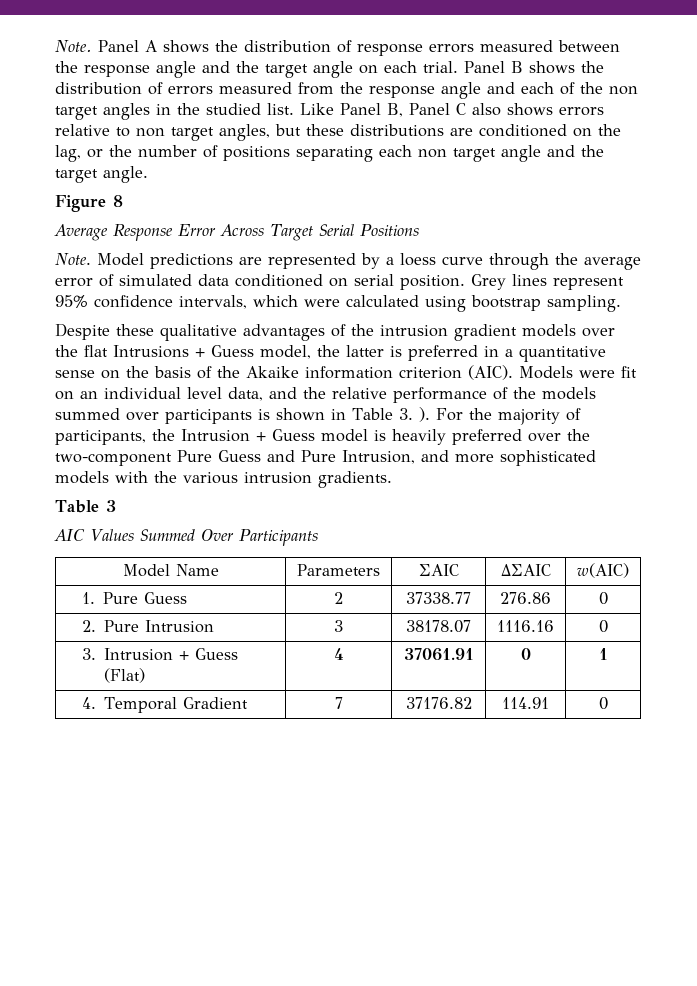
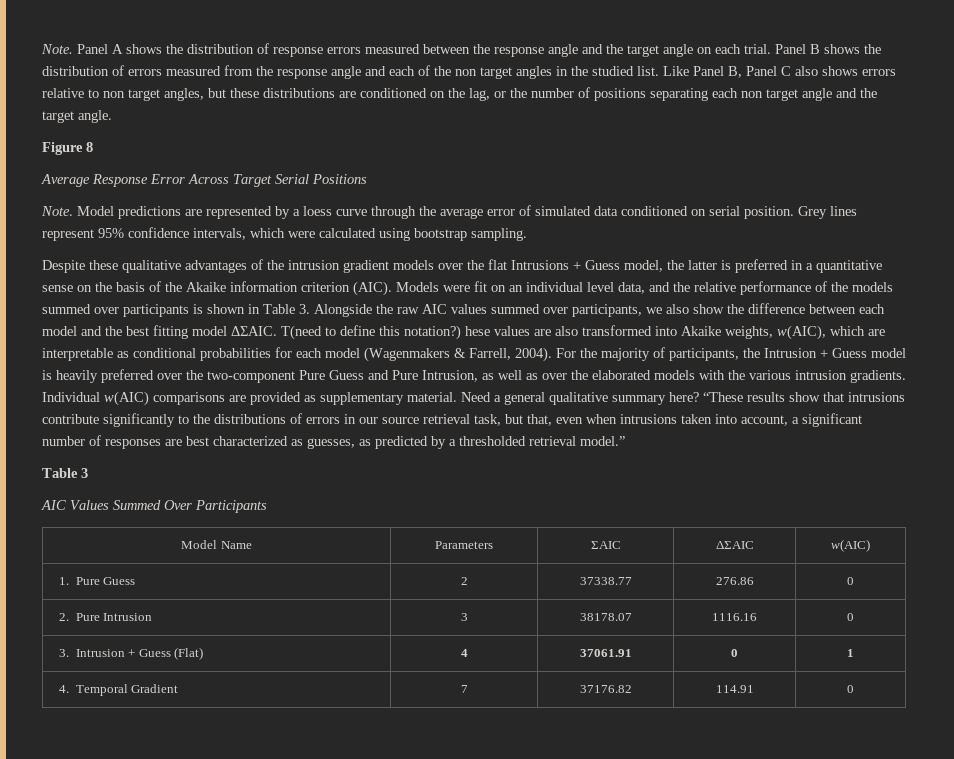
- Models were fit on an individual level data, and the relative performance of the models summed over participants is shown in Table 3. ).
+ Models were fit on an individual level data, and the relative performance of the models summed over participants is shown in Table 3. Alongside the raw AIC values summed over participants, we also show the difference between each model and the best fitting model ΔΣAIC. T(need to define this notation?) hese values are also transformed into Akaike weights, w(AIC), which are interpretable as conditional probabilities for each model (Wagenmakers & Farrell, 2004).
- For the majority of participants, the Intrusion + Guess model is heavily preferred over the two-component Pure Guess and Pure Intrusion, and more sophisticated models with the various intrusion gradients.
+ For the majority of participants, the Intrusion + Guess model is heavily preferred over the two-component Pure Guess and Pure Intrusion, as well as over the elaborated models with the various intrusion gradients. Individual w(AIC) comparisons are provided as supplementary material. Need a general qualitative summary here? “These results show that intrusions contribute significantly to the distributions of errors in our source retrieval task, but that, even when intrusions taken into account, a significant number of responses are best characterized as guesses, as predicted by a thresholded retrieval model.”

